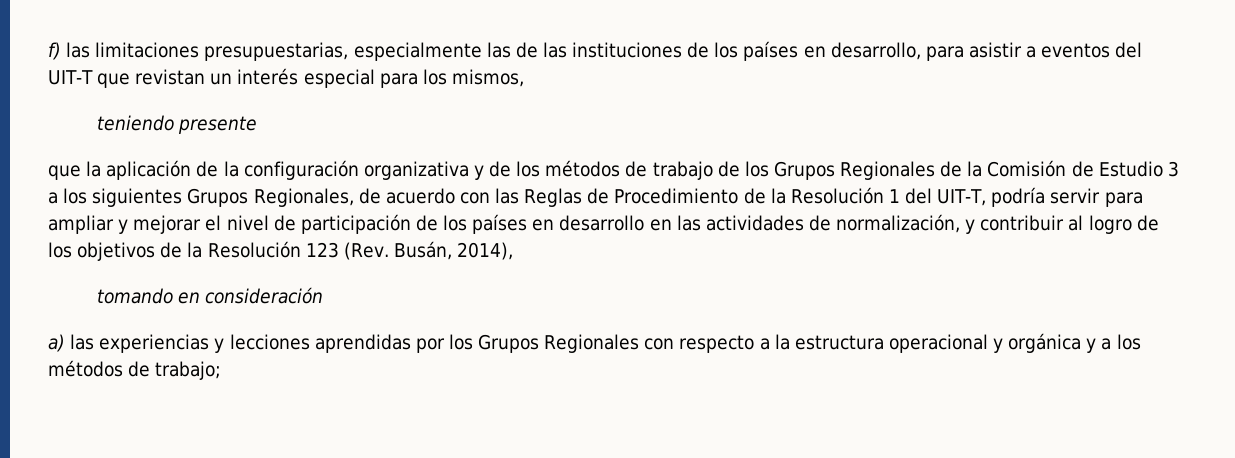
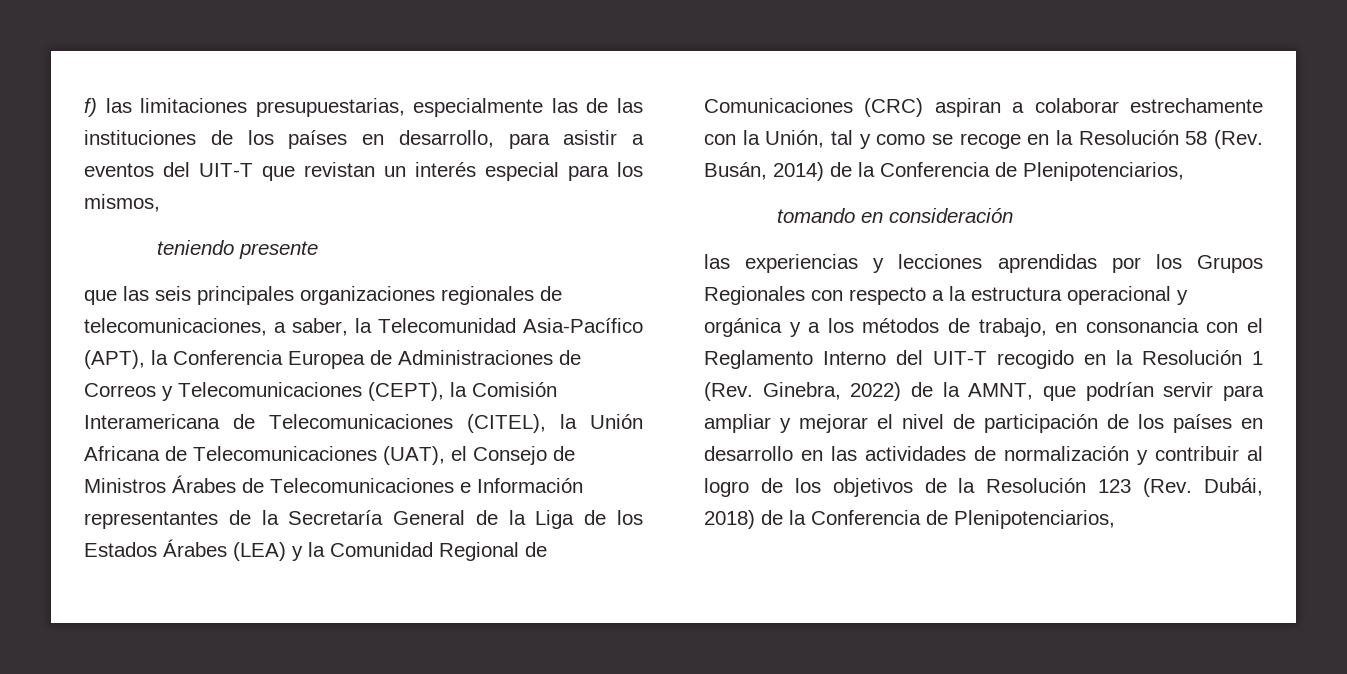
- que la aplicación de la configuración organizativa y de los métodos de trabajo de los Grupos Regionales de la Comisión de Estudio 3 a los siguientes Grupos Regionales, de acuerdo con las Reglas de Procedimiento de la Resolución 1 del UIT-T, podría servir para ampliar y mejorar el nivel de participación de los países en desarrollo en las actividades de normalización, y contribuir al logro de los objetivos de la Resolución 123 (Rev. Busán, 2014),
+ que las seis principales organizaciones regionales de telecomunicaciones, a saber, la Telecomunidad Asia-Pacífico (APT), la Conferencia Europea de Administraciones de Correos y Telecomunicaciones (CEPT), la Comisión Interamericana de Telecomunicaciones (CITEL), la Unión Africana de Telecomunicaciones (UAT), el Consejo de Ministros Árabes de Telecomunicaciones e Información representantes de la Secretaría General de la Liga de los Estados Árabes (LEA) y la Comunidad Regional de Comunicaciones (CRC) aspiran a colaborar estrechamente con la Unión, tal y como se recoge en la Resolución 58 (Rev. Busán, 2014) de la Conferencia de Plenipotenciarios,
- a) las experiencias y lecciones aprendidas por los Grupos Regionales con respecto a la estructura operacional y orgánica y a los métodos de trabajo;
+ las experiencias y lecciones aprendidas por los Grupos Regionales con respecto a la estructura operacional y orgánica y a los métodos de trabajo, en consonancia con el Reglamento Interno del UIT-T recogido en la Resolución 1 (Rev. Ginebra, 2022) de la AMNT, que podrían servir para ampliar y mejorar el nivel de participación de los países en desarrollo en las actividades de normalización y contribuir al logro de los objetivos de la Resolución 123 (Rev. Dubái, 2018) de la Conferencia de Plenipotenciarios,

